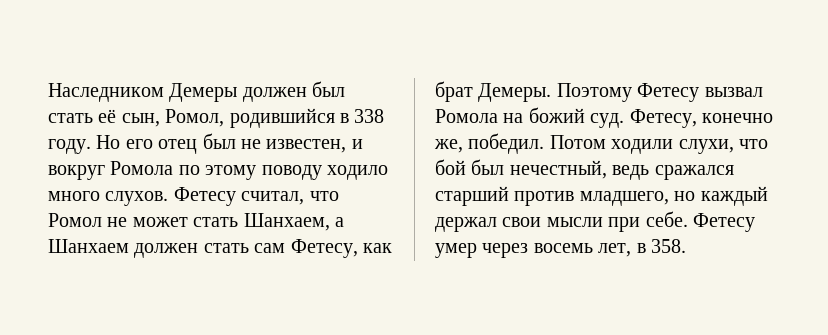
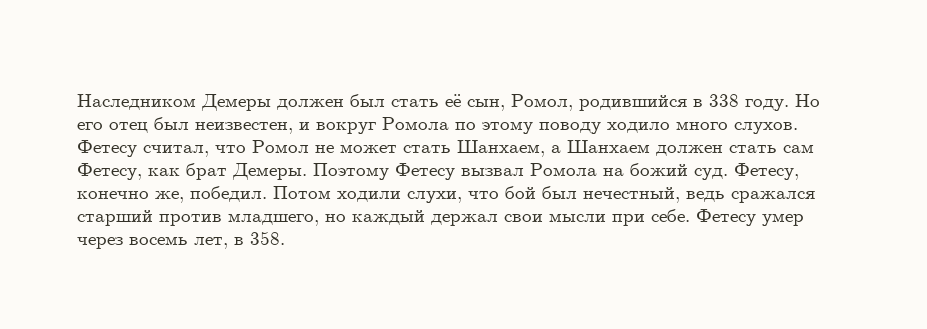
- Но его отец был не известен, и вокруг Ромола по этому поводу ходило много слухов.
+ Но его отец был неизвестен, и вокруг Ромола по этому поводу ходило много слухов.

